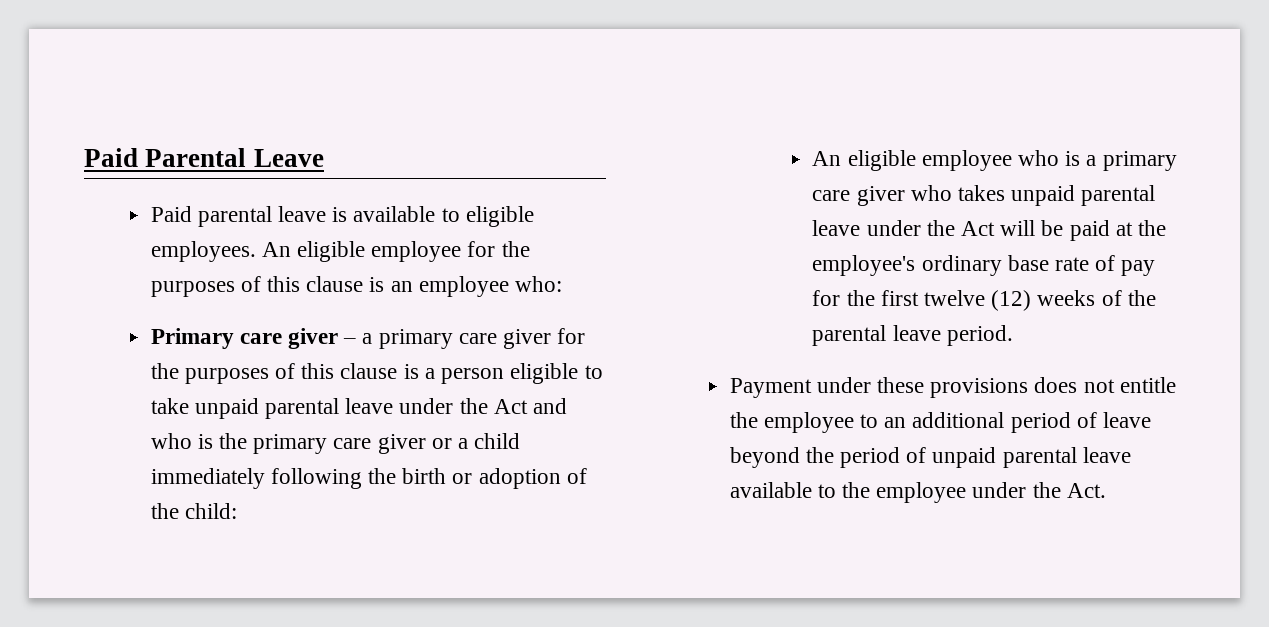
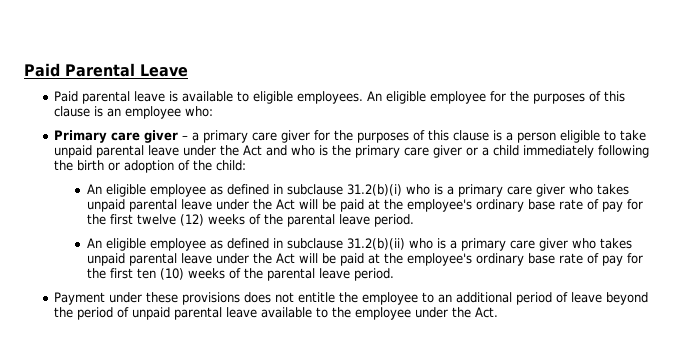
- An eligible employee who is a primary care giver who takes unpaid parental leave under the Act will be paid at the employee's ordinary base rate of pay for the first twelve (12) weeks of the parental leave period.
+ An eligible employee as defined in subclause 31.2(b)(i) who is a primary care giver who takes unpaid parental leave under the Act will be paid at the employee's ordinary base rate of pay for the first twelve (12) weeks of the parental leave period.
+ An eligible employee as defined in subclause 31.2(b)(ii) who is a primary care giver who takes unpaid parental leave under the Act will be paid at the employee's ordinary base rate of pay for the first ten (10) weeks of the parental leave period.

